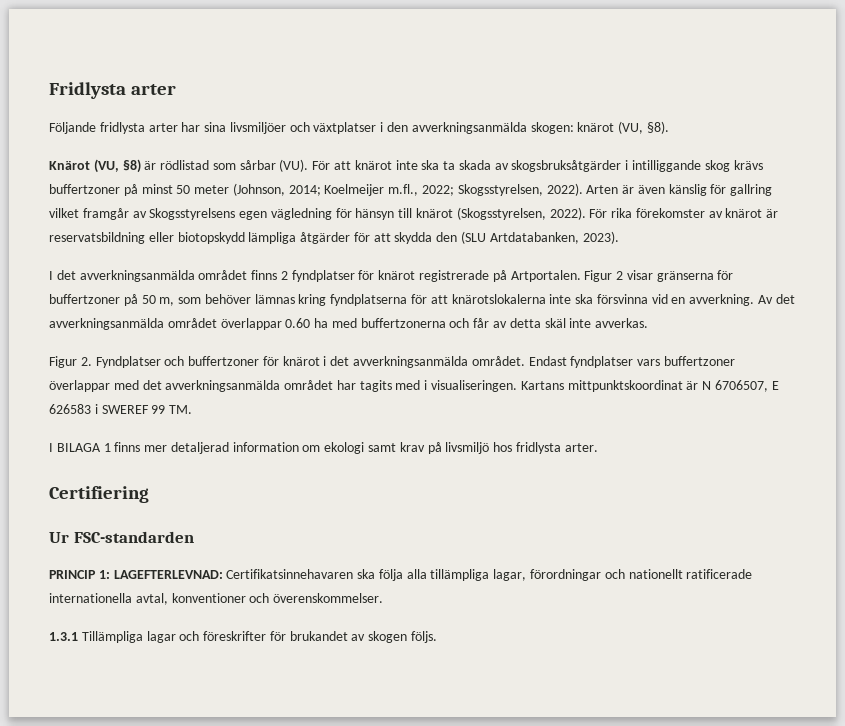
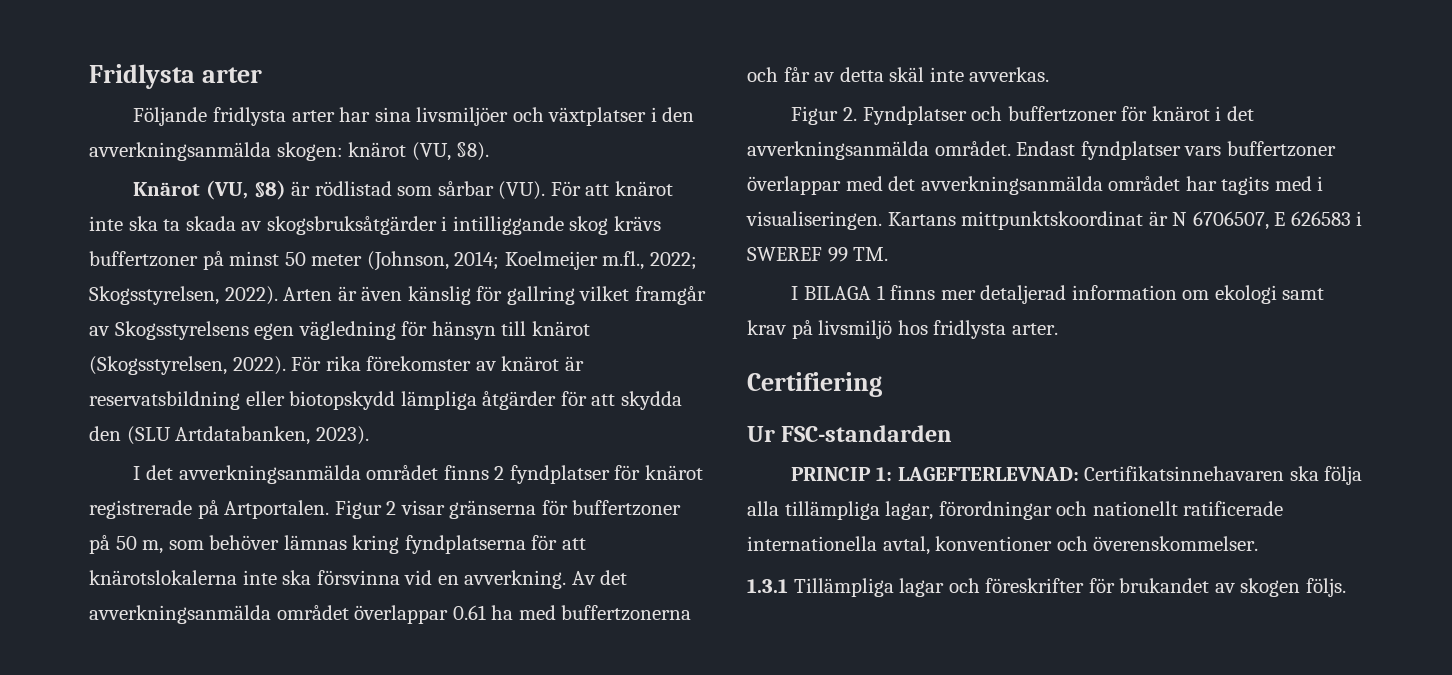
- Av det avverkningsanmälda området överlappar 0.60 ha med buffertzonerna och får av detta skäl inte avverkas.
+ Av det avverkningsanmälda området överlappar 0.61 ha med buffertzonerna och får av detta skäl inte avverkas.

